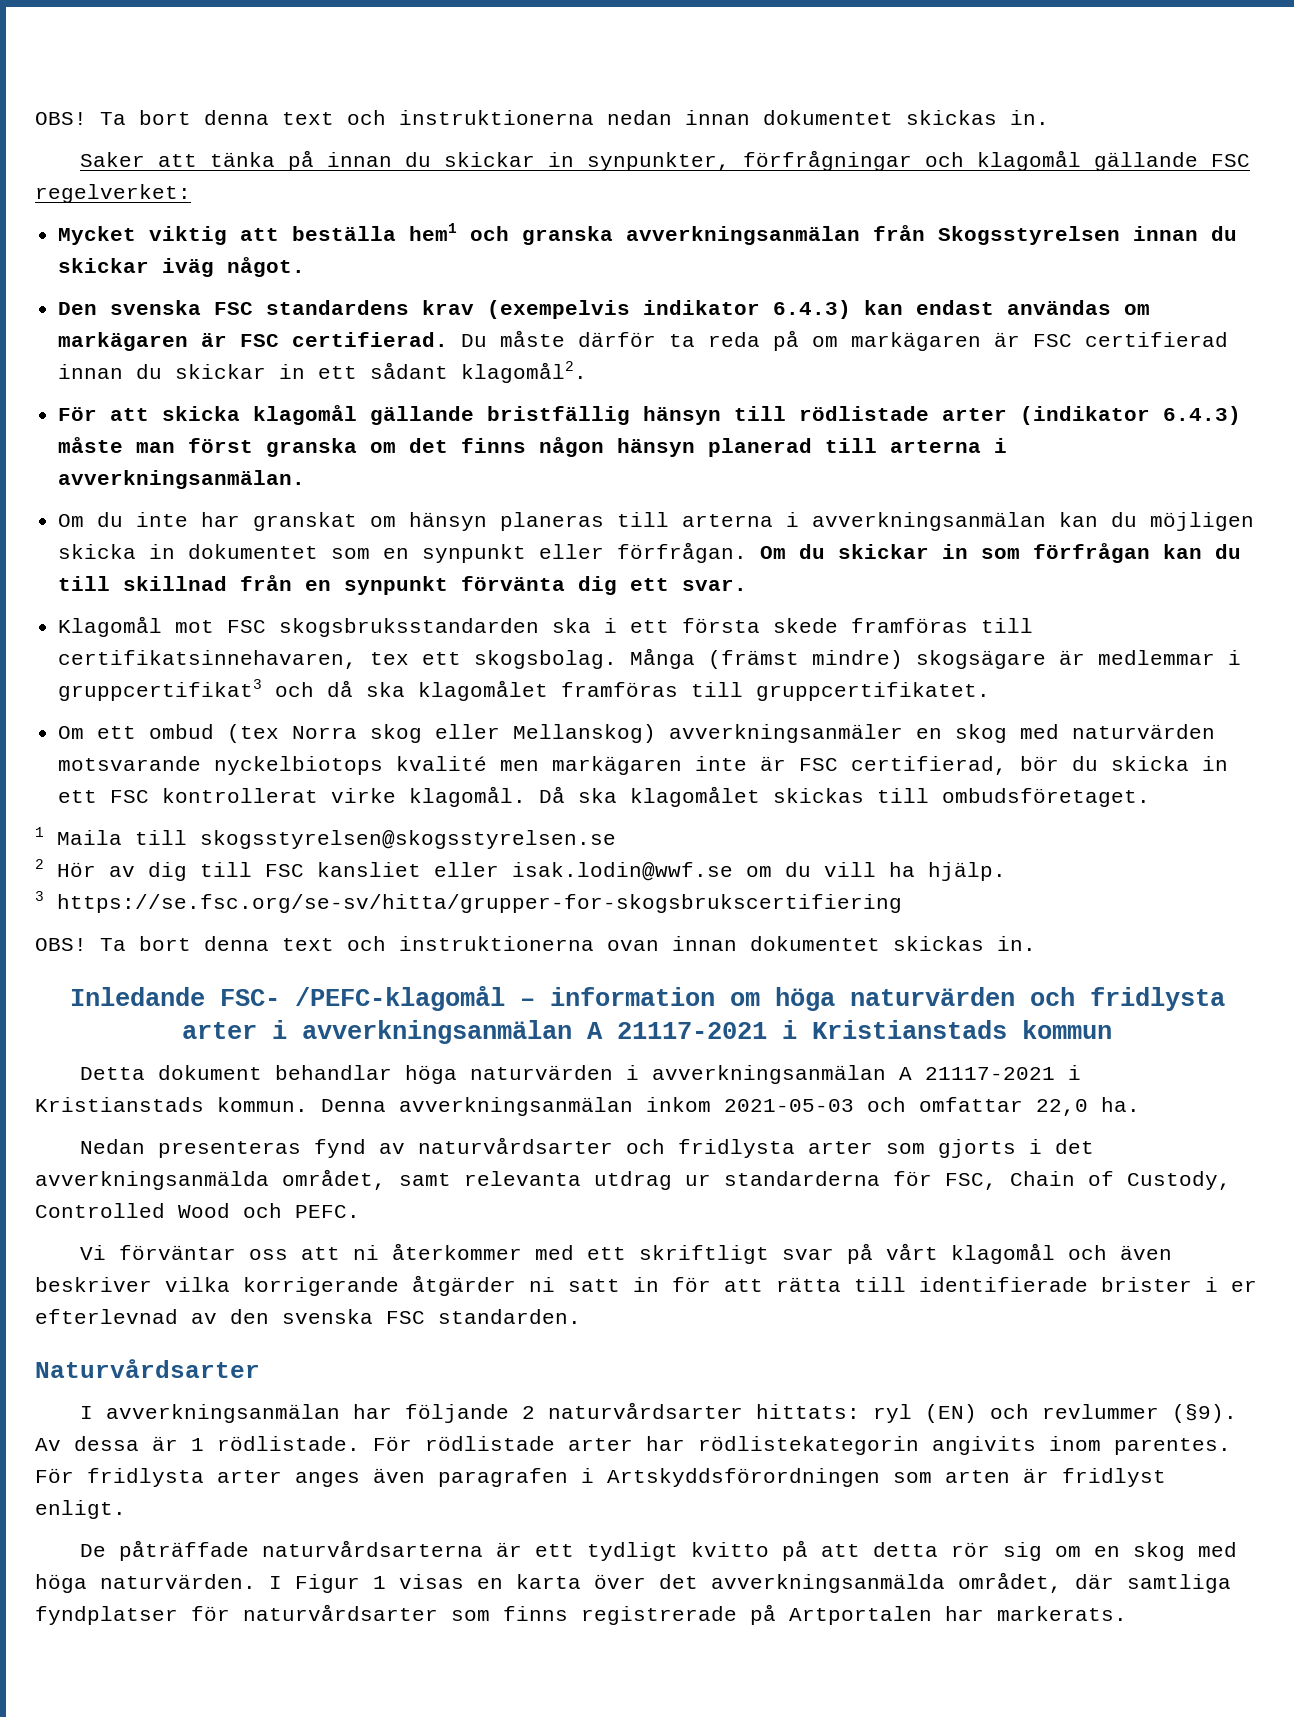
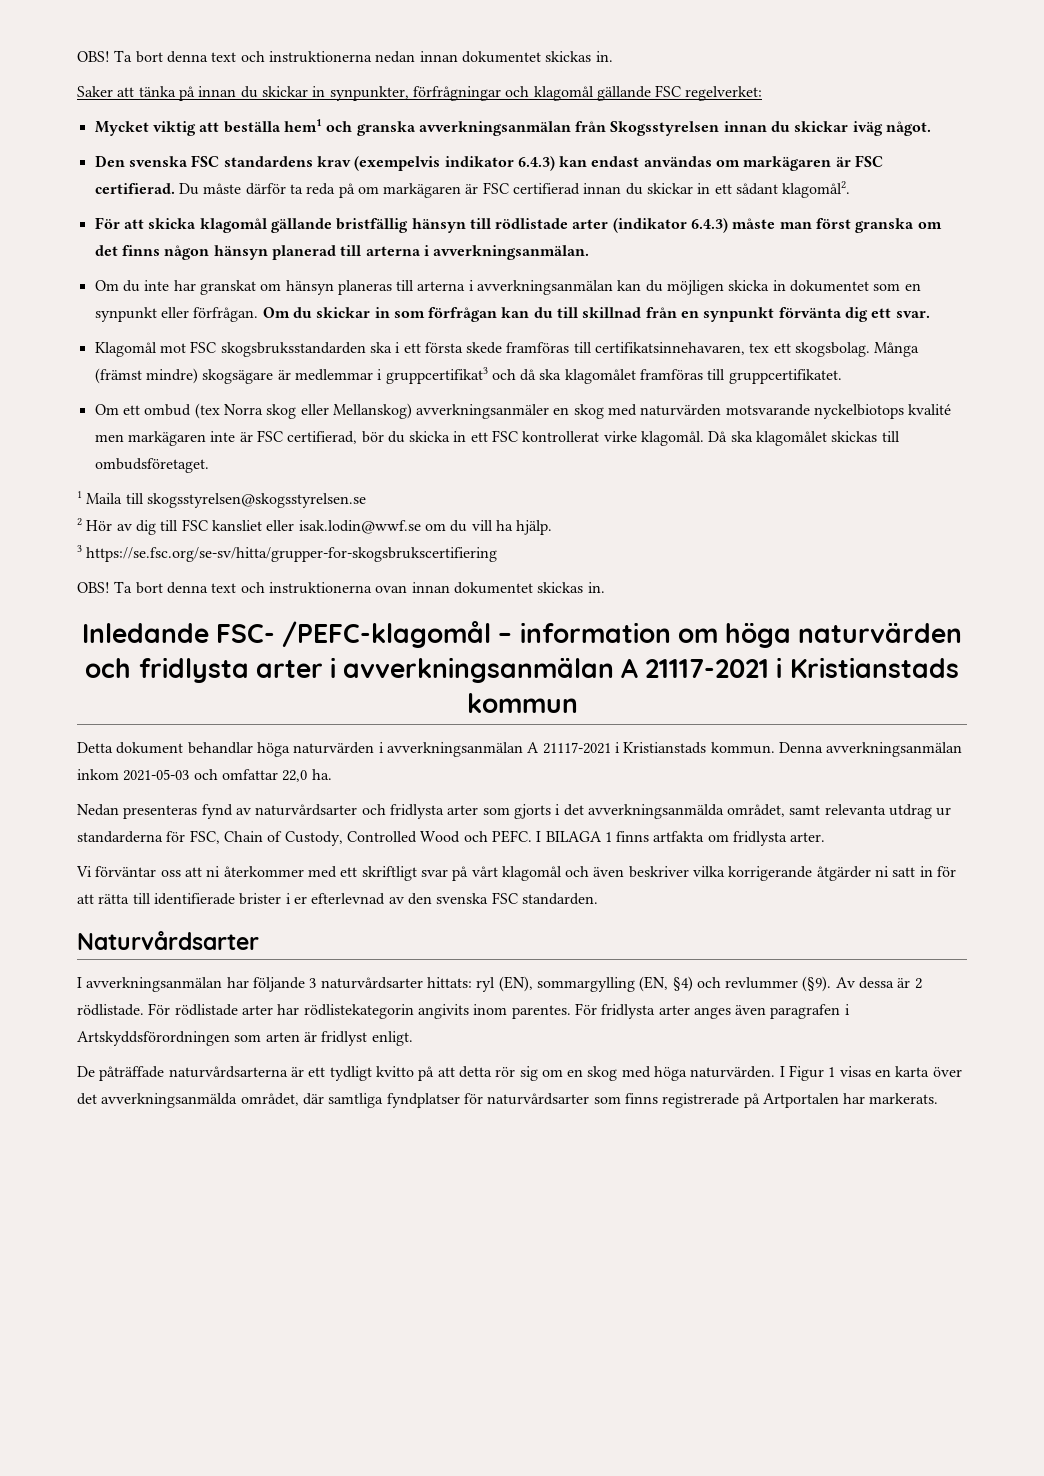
+ I BILAGA 1 finns artfakta om fridlysta arter.
- I avverkningsanmälan har följande 2 naturvårdsarter hittats: ryl (EN) och revlummer (§9).
+ I avverkningsanmälan har följande 3 naturvårdsarter hittats: ryl (EN), sommargylling (EN, §4) och revlummer (§9).
- Av dessa är 1 rödlistade.
+ Av dessa är 2 rödlistade.

